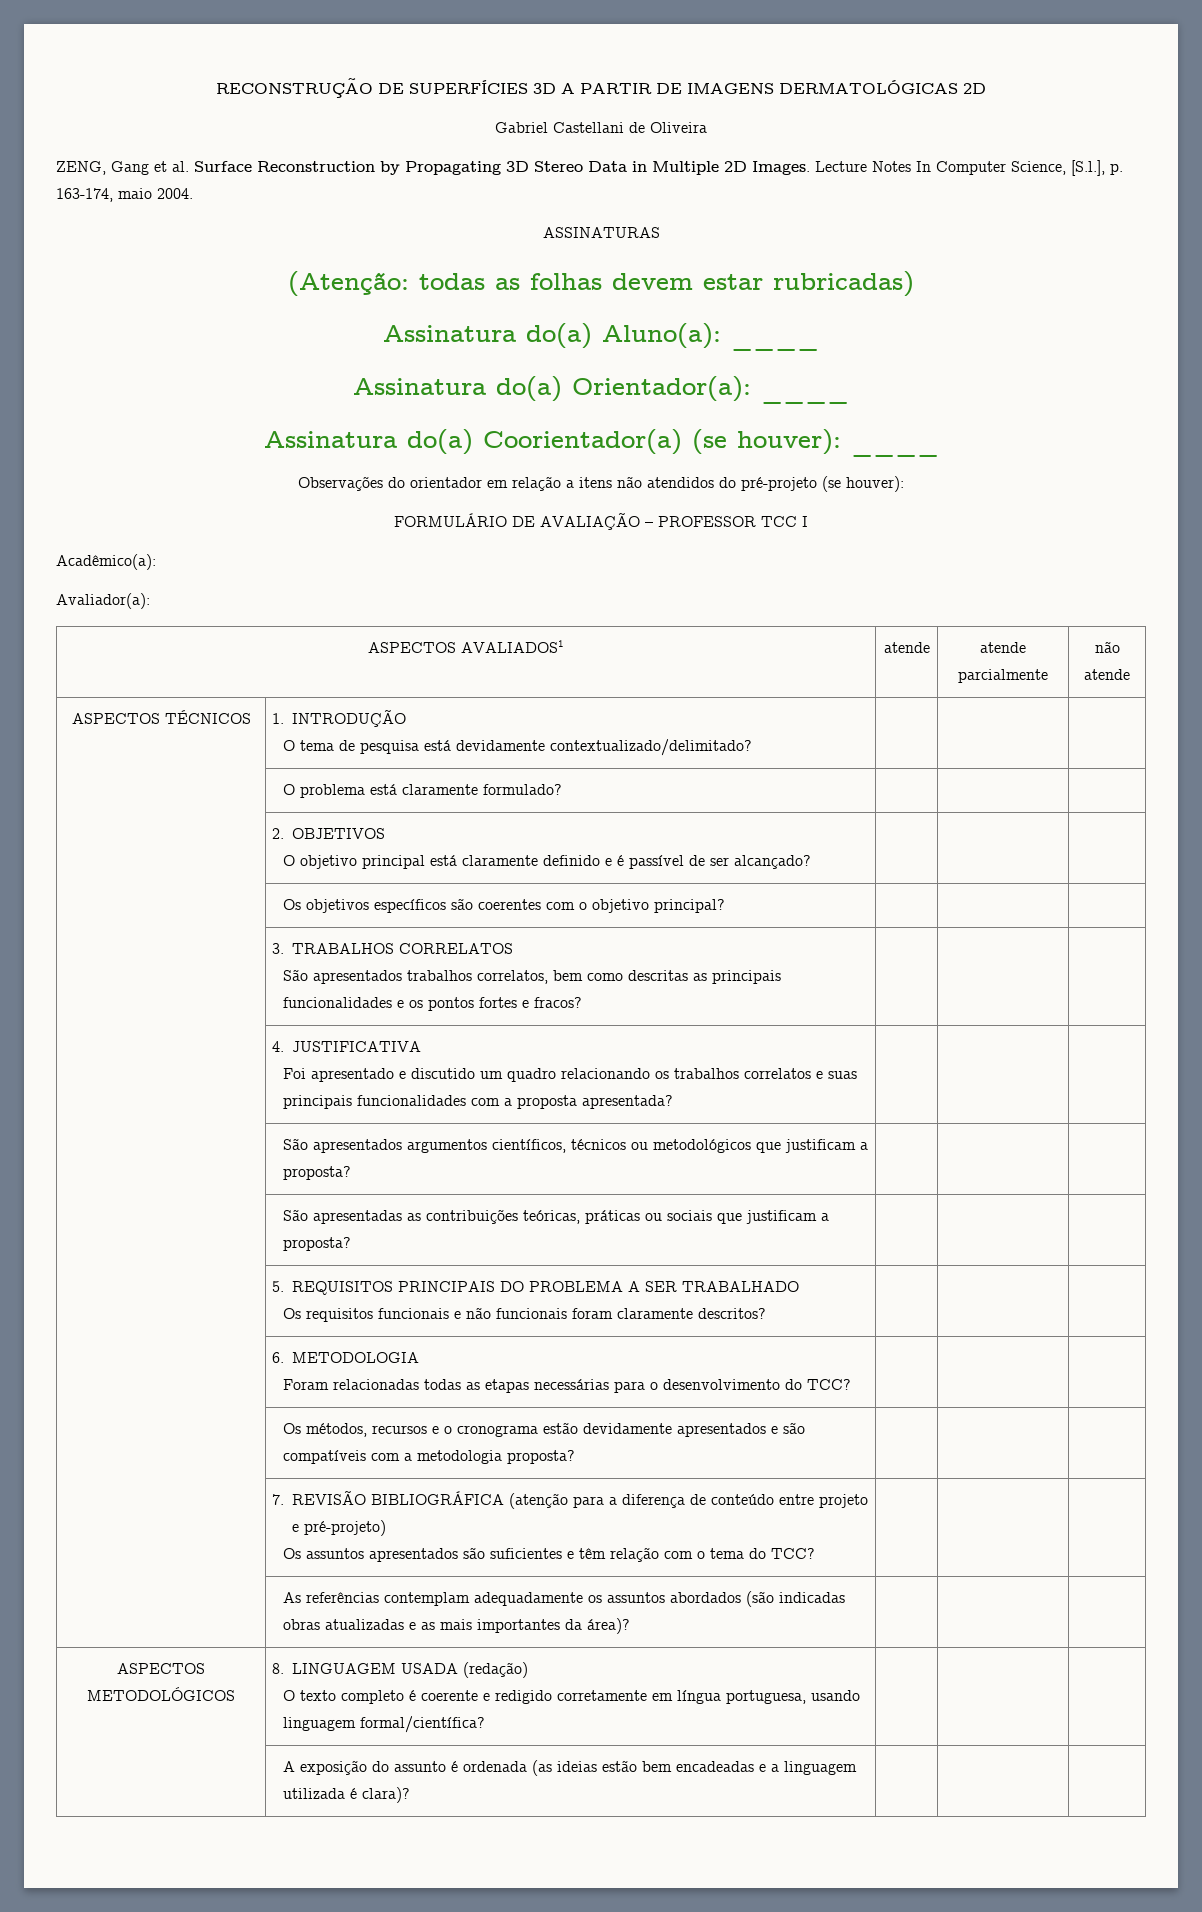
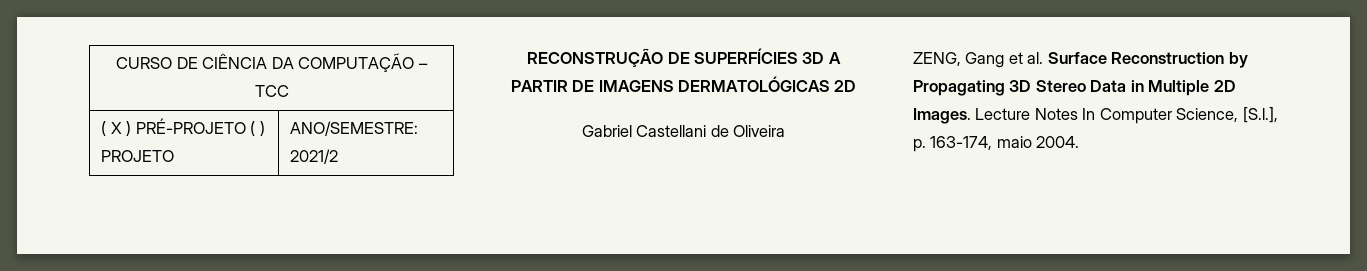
+ CURSO DE CIÊNCIA DA COMPUTAÇÃO – TCC
+ ( X ) PRÉ-PROJETO ( ) PROJETO | ANO/SEMESTRE: 2021/2
- ASSINATURAS
- (Atenção: todas as folhas devem estar rubricadas)
- Assinatura do(a) Aluno(a): ____
- Assinatura do(a) Orientador(a): ____
- Assinatura do(a) Coorientador(a) (se houver): ____
- Observações do orientador em relação a itens não atendidos do pré-projeto (se houver):
- FORMULÁRIO DE AVALIAÇÃO – PROFESSOR TCC I
- Acadêmico(a):
- Avaliador(a):
- ASPECTOS AVALIADOS1 | atende | atende parcialmente | não atende
- ASPECTOS TÉCNICOS | 1. INTRODUÇÃO
- O tema de pesquisa está devidamente contextualizado/delimitado? | | |
- | O problema está claramente formulado? | | |
- | 2. OBJETIVOS
- O objetivo principal está claramente definido e é passível de ser alcançado? | | |
- | Os objetivos específicos são coerentes com o objetivo principal? | | |
- | 3. TRABALHOS CORRELATOS
- São apresentados trabalhos correlatos, bem como descritas as principais funcionalidades e os pontos fortes e fracos? | | |
- | 4. JUSTIFICATIVA
- Foi apresentado e discutido um quadro relacionando os trabalhos correlatos e suas principais funcionalidades com a proposta apresentada? | | |
- | São apresentados argumentos científicos, técnicos ou metodológicos que justificam a proposta? | | |
- | São apresentadas as contribuições teóricas, práticas ou sociais que justificam a proposta? | | |
- | 5. REQUISITOS PRINCIPAIS DO PROBLEMA A SER TRABALHADO
- Os requisitos funcionais e não funcionais foram claramente descritos? | | |
- | 6. METODOLOGIA
- Foram relacionadas todas as etapas necessárias para o desenvolvimento do TCC? | | |
- | Os métodos, recursos e o cronograma estão devidamente apresentados e são compatíveis com a metodologia proposta? | | |
- | 7. REVISÃO BIBLIOGRÁFICA (atenção para a diferença de conteúdo entre projeto e pré-projeto)
- Os assuntos apresentados são suficientes e têm relação com o tema do TCC? | | |
- | As referências contemplam adequadamente os assuntos abordados (são indicadas obras atualizadas e as mais importantes da área)? | | |
- ASPECTOS METODOLÓGICOS | 8. LINGUAGEM USADA (redação)
- O texto completo é coerente e redigido corretamente em língua portuguesa, usando linguagem formal/científica? | | |
- | A exposição do assunto é ordenada (as ideias estão bem encadeadas e a linguagem utilizada é clara)? | | |

